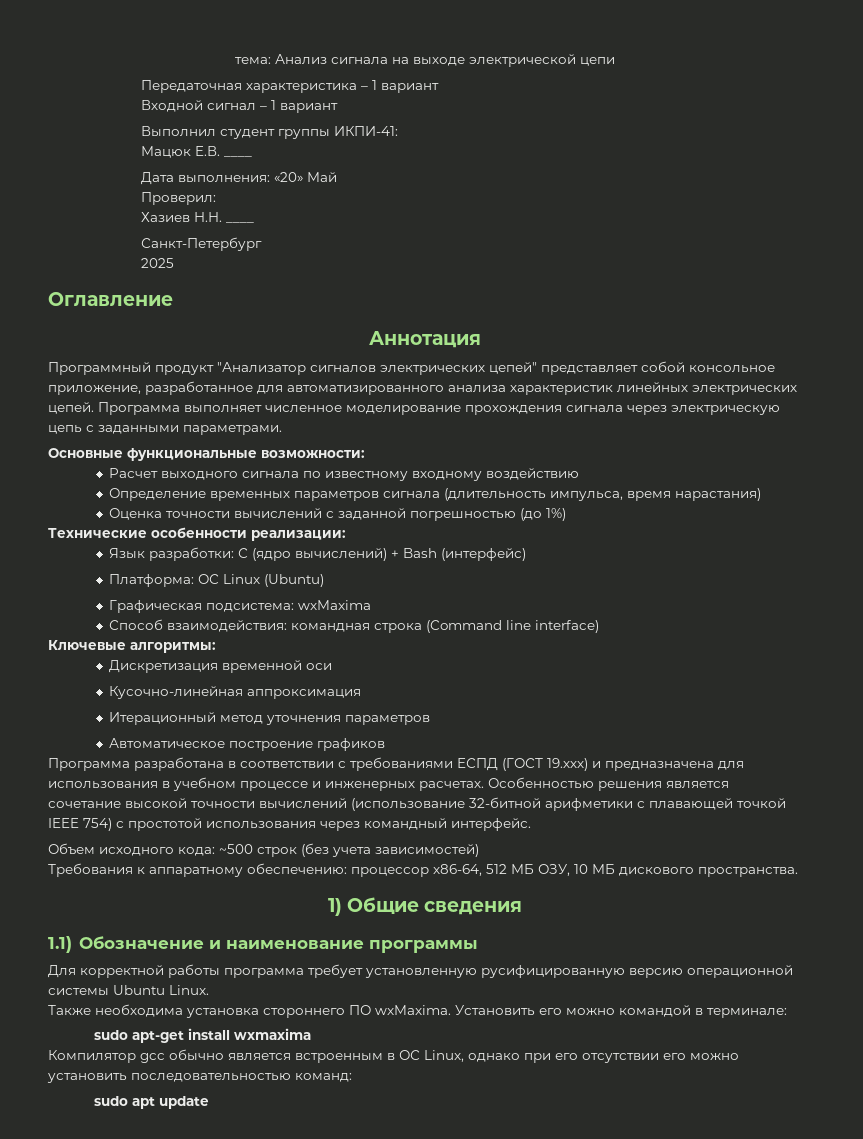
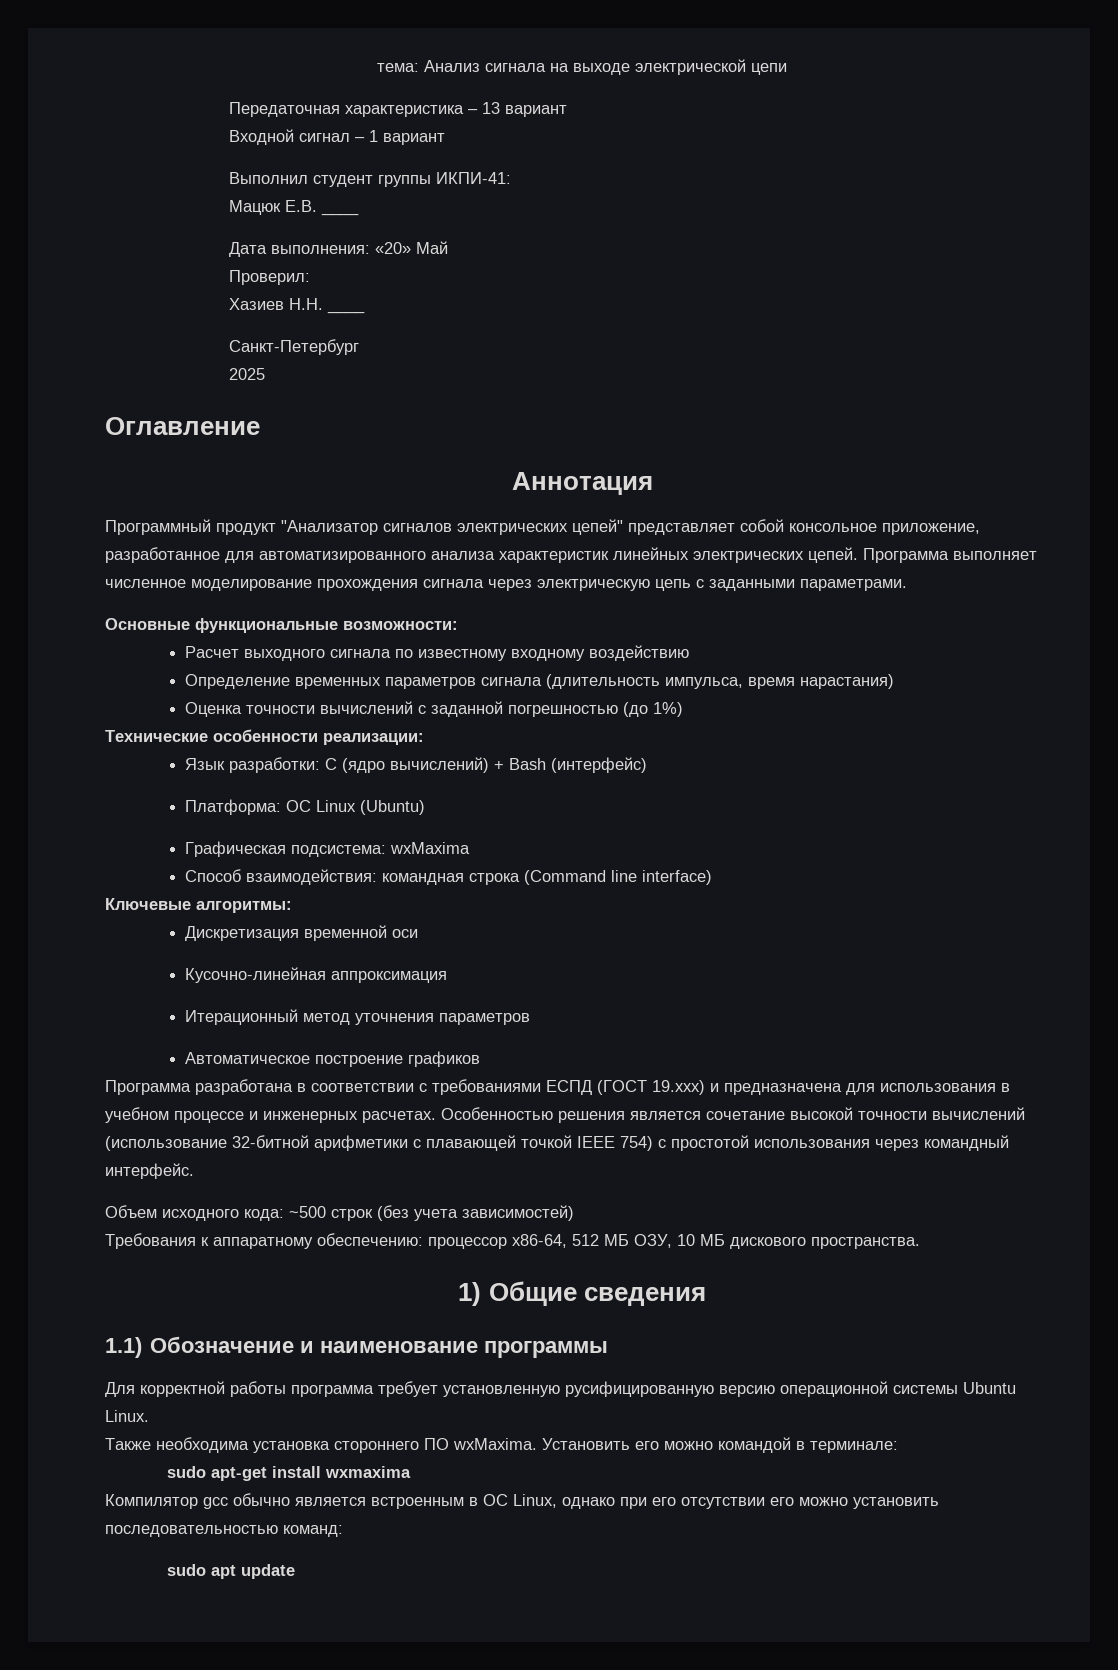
- Передаточная характеристика – 1 вариант
+ Передаточная характеристика – 13 вариант

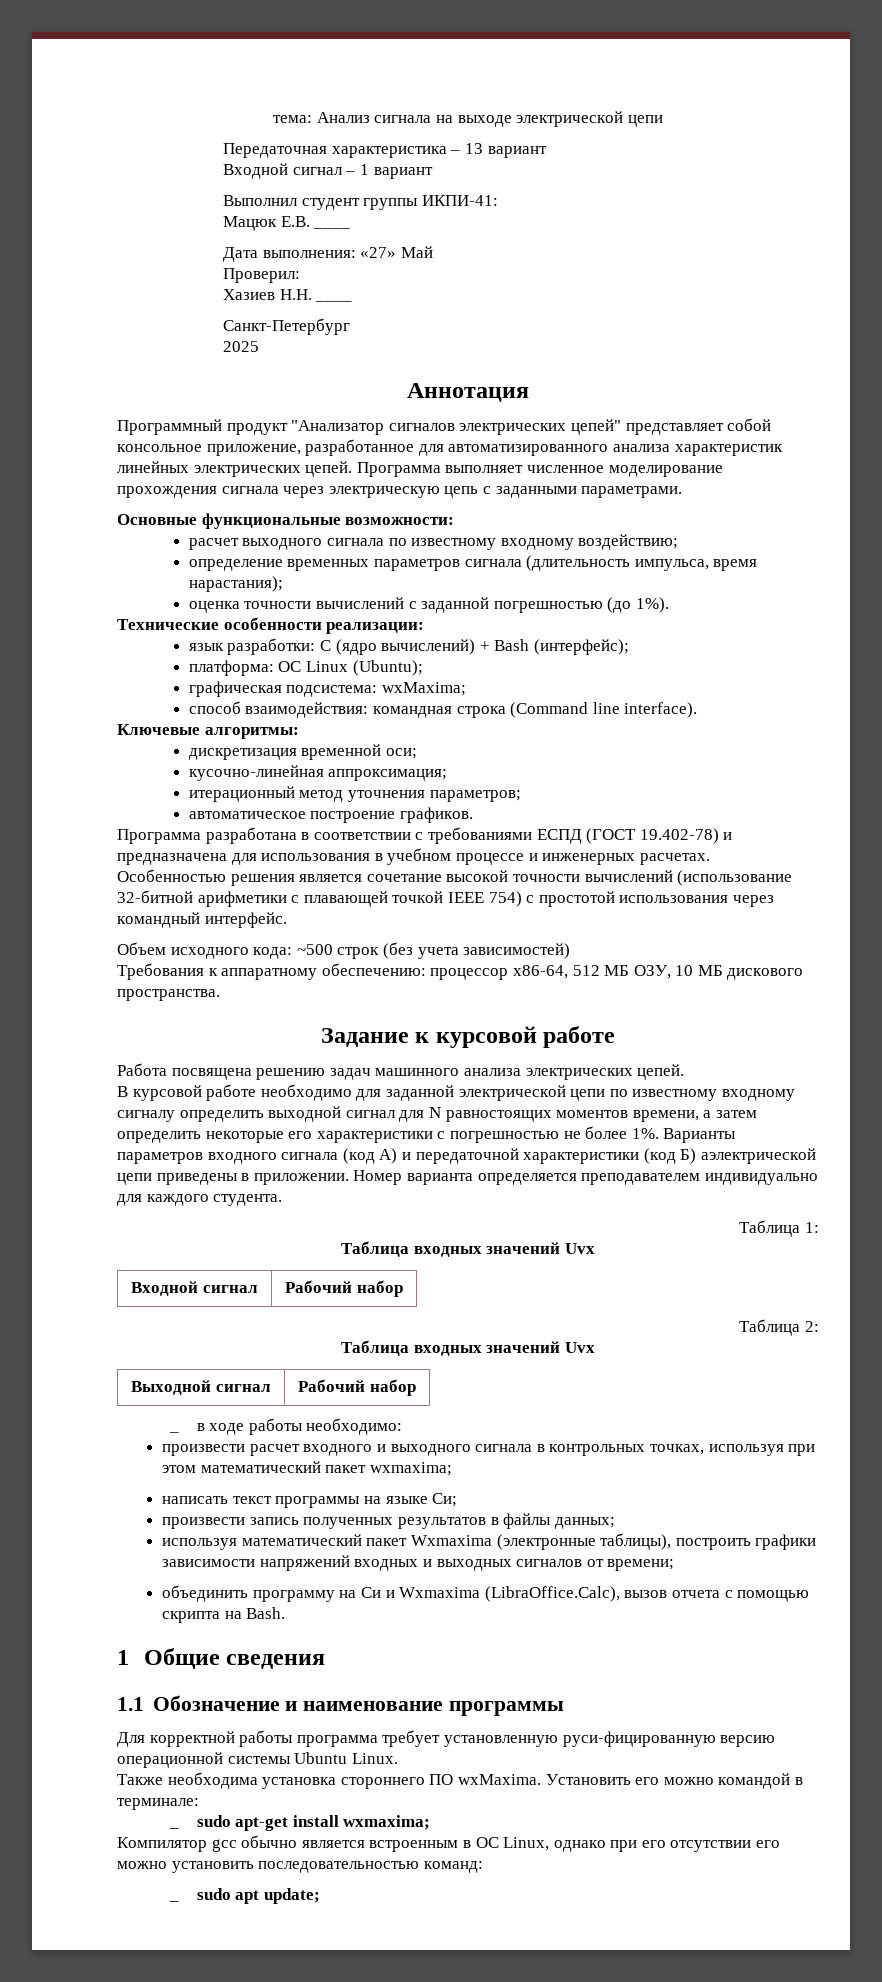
- Дата выполнения: «20» Май
+ Дата выполнения: «27» Май
- Оглавление
- Расчет выходного сигнала по известному входному воздействию
- Определение временных параметров сигнала (длительность импульса, время нарастания)
- Оценка точности вычислений с заданной погрешностью (до 1%)
+ расчет выходного сигнала по известному входному воздействию;
+ определение временных параметров сигнала (длительность импульса, время нарастания);
+ оценка точности вычислений с заданной погрешностью (до 1%).
- Язык разработки: С (ядро вычислений) + Bash (интерфейс)
- Платформа: ОС Linux (Ubuntu)
- Графическая подсистема: wxMaxima
- Способ взаимодействия: командная строка (Command line interface)
+ язык разработки: С (ядро вычислений) + Bash (интерфейс);
+ платформа: ОС Linux (Ubuntu);
+ графическая подсистема: wxMaxima;
+ способ взаимодействия: командная строка (Command line interface).
- Дискретизация временной оси
- Кусочно-линейная аппроксимация
- Итерационный метод уточнения параметров
- Автоматическое построение графиков
+ дискретизация временной оси;
+ кусочно-линейная аппроксимация;
+ итерационный метод уточнения параметров;
+ автоматическое построение графиков.
- Программа разработана в соответствии с требованиями ЕСПД (ГОСТ 19.ххх) и предназначена для использования в учебном процессе и инженерных расчетах.
+ Программа разработана в соответствии с требованиями ЕСПД (ГОСТ 19.402-78) и предназначена для использования в учебном процессе и инженерных расчетах.
- 1) Общие сведения
+ Задание к курсовой работе
+ Работа посвящена решению задач машинного анализа электрических цепей.
+ В курсовой работе необходимо для заданной электрической цепи по известному входному сигналу определить выходной сигнал для N равностоящих моментов времени, а затем определить некоторые его характеристики с погрешностью не более 1%. Варианты параметров входного сигнала (код А) и передаточной характеристики (код Б) aэлектрической цепи приведены в приложении. Номер варианта определяется преподавателем индивидуально для каждого студента.
+ Таблица 1:
+ Таблица входных значений Uvx
+ Входной сигнал | Рабочий набор
+ Таблица 2:
+ Таблица входных значений Uvx
+ Выходной сигнал | Рабочий набор
+ _ в ходе работы необходимо:
+ произвести расчет входного и выходного сигнала в контрольных точках, используя при этом математический пакет wxmaxima;
+ написать текст программы на языке Си;
+ произвести запись полученных результатов в файлы данных;
+ используя математический пакет Wxmaxima (электронные таблицы), построить графики зависимости напряжений входных и выходных сигналов от времени;
+ объединить программу на Си и Wxmaxima (LibraOffice.Calc), вызов отчета с помощью скрипта на Bash.
+ 1 Общие сведения
- 1.1) Обозначение и наименование программы
+ 1.1 Обозначение и наименование программы
- Для корректной работы программа требует установленную русифицированную версию операционной системы Ubuntu Linux.
+ Для корректной работы программа требует установленную руси-фицированную версию операционной системы Ubuntu Linux.
- sudo apt-get install wxmaxima
+ _ sudo apt-get install wxmaxima;
- sudo apt update
+ _ sudo apt update;

